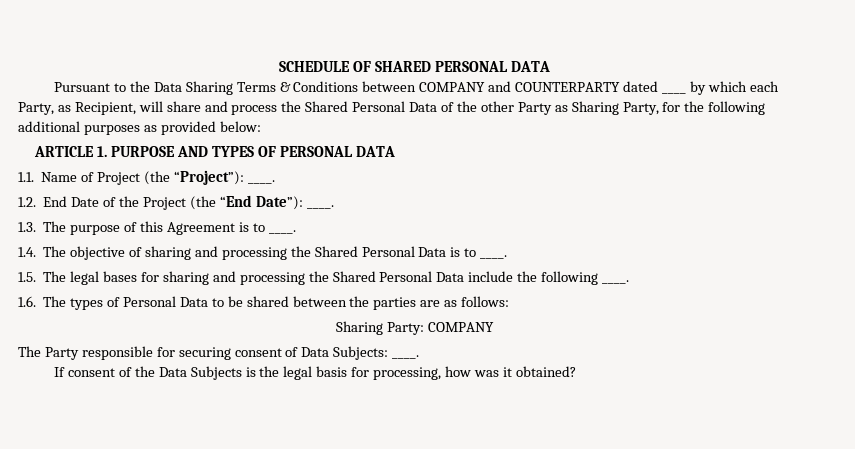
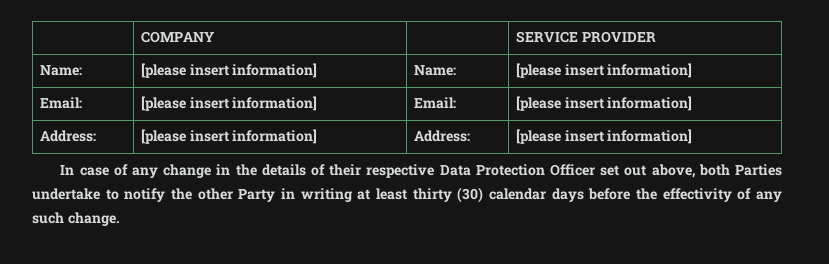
- SCHEDULE OF SHARED PERSONAL DATA
- Pursuant to the Data Sharing Terms & Conditions between COMPANY and COUNTERPARTY dated ____ by which each Party, as Recipient, will share and process the Shared Personal Data of the other Party as Sharing Party, for the following additional purposes as provided below:
- ARTICLE 1. PURPOSE AND TYPES OF PERSONAL DATA
- 1.1. Name of Project (the “Project”): ____.
- 1.2. End Date of the Project (the “End Date”): ____.
- 1.3. The purpose of this Agreement is to ____.
- 1.4. The objective of sharing and processing the Shared Personal Data is to ____.
- 1.5. The legal bases for sharing and processing the Shared Personal Data include the following ____.
- 1.6. The types of Personal Data to be shared between the parties are as follows:
- Sharing Party: COMPANY
- The Party responsible for securing consent of Data Subjects: ____.
- If consent of the Data Subjects is the legal basis for processing, how was it obtained?
+ | COMPANY | | SERVICE PROVIDER
+ Name: | [please insert information] | Name: | [please insert information]
+ Email: | [please insert information] | Email: | [please insert information]
+ Address: | [please insert information] | Address: | [please insert information]
+ In case of any change in the details of their respective Data Protection Officer set out above, both Parties undertake to notify the other Party in writing at least thirty (30) calendar days before the effectivity of any such change.

